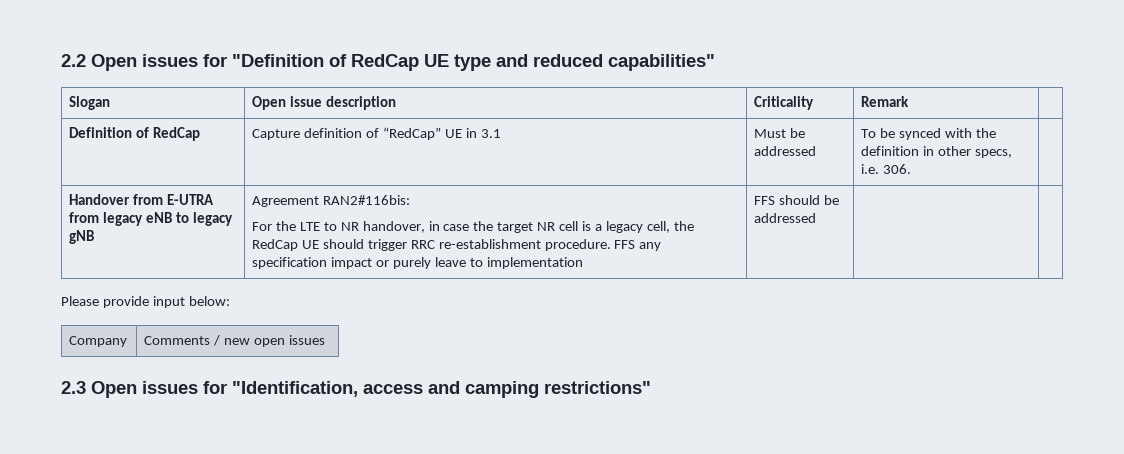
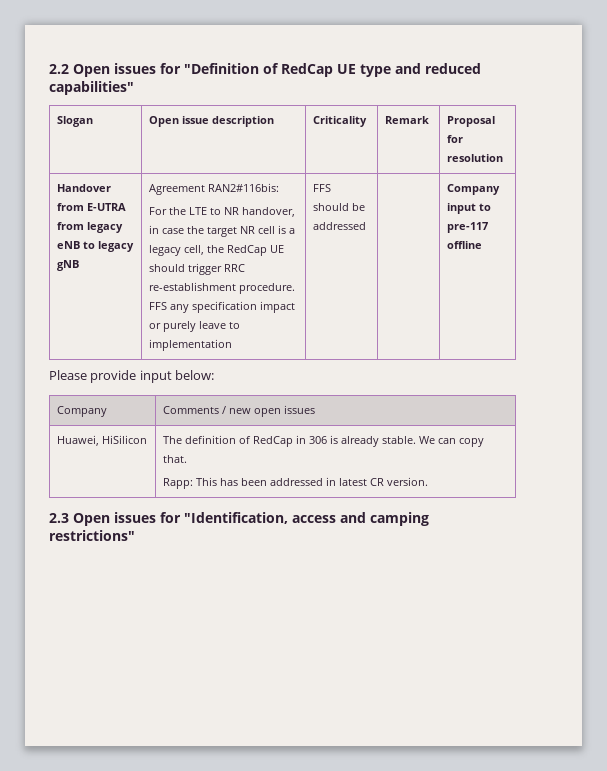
- Slogan | Open issue description | Criticality | Remark |
- Definition of RedCap | Capture definition of “RedCap” UE in 3.1 | Must be addressed | To be synced with the definition in other specs, i.e. 306. |
+ Slogan | Open issue description | Criticality | Remark | Proposal for resolution
+ Company input to pre-117 offline
+ Huawei, HiSilicon | The definition of RedCap in 306 is already stable. We can copy that.
+ Rapp: This has been addressed in latest CR version.

